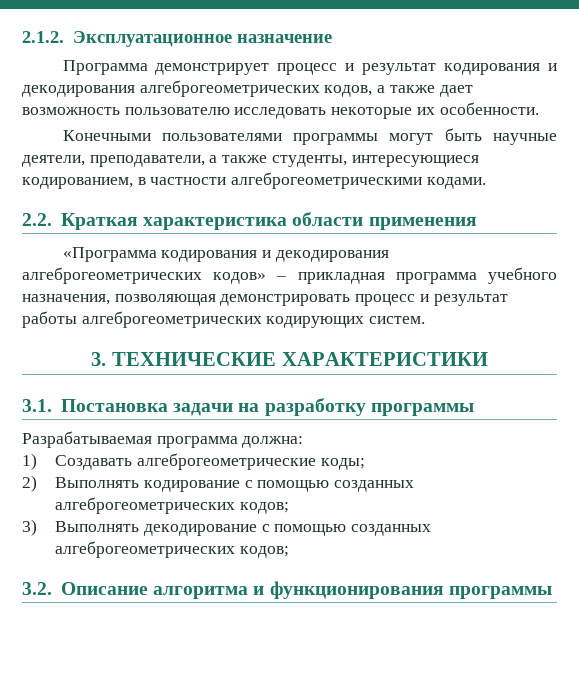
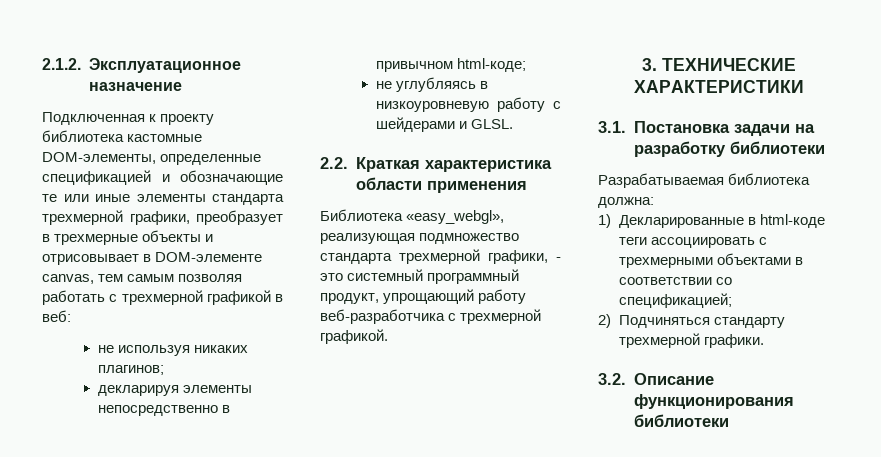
- Программа демонстрирует процесс и результат кодирования и декодирования алгеброгеометрических кодов, а также дает возможность пользователю исследовать некоторые их особенности.
- Конечными пользователями программы могут быть научные деятели, преподаватели, а также студенты, интересующиеся кодированием, в частности алгеброгеометрическими кодами.
+ Подключенная к проекту библиотека кастомные DOM-элементы, определенные спецификацией и обозначающие те или иные элементы стандарта трехмерной графики, преобразует в трехмерные объекты и отрисовывает в DOM-элементе canvas, тем самым позволяя работать с трехмерной графикой в веб:
+ не используя никаких плагинов;
+ декларируя элементы непосредственно в привычном html-коде;
+ не углубляясь в низкоуровневую работу с шейдерами и GLSL.
- «Программа кодирования и декодирования алгеброгеометрических кодов» – прикладная программа учебного назначения, позволяющая демонстрировать процесс и результат работы алгеброгеометрических кодирующих систем.
+ Библиотека «easy_webgl», реализующая подмножество стандарта трехмерной графики, - это системный программный продукт, упрощающий работу веб-разработчика с трехмерной графикой.
- 3.1. Постановка задачи на разработку программы
+ 3.1. Постановка задачи на разработку библиотеки
- Разрабатываемая программа должна:
+ Разрабатываемая библиотека должна:
- 1) Создавать алгеброгеометрические коды;
- 2) Выполнять кодирование с помощью созданных алгеброгеометрических кодов;
- 3) Выполнять декодирование с помощью созданных алгеброгеометрических кодов;
- 3.2. Описание алгоритма и функционирования программы
+ 1) Декларированные в html-коде теги ассоциировать с трехмерными объектами в соответствии со спецификацией;
+ 2) Подчиняться стандарту трехмерной графики.
+ 3.2. Описание функционирования библиотеки

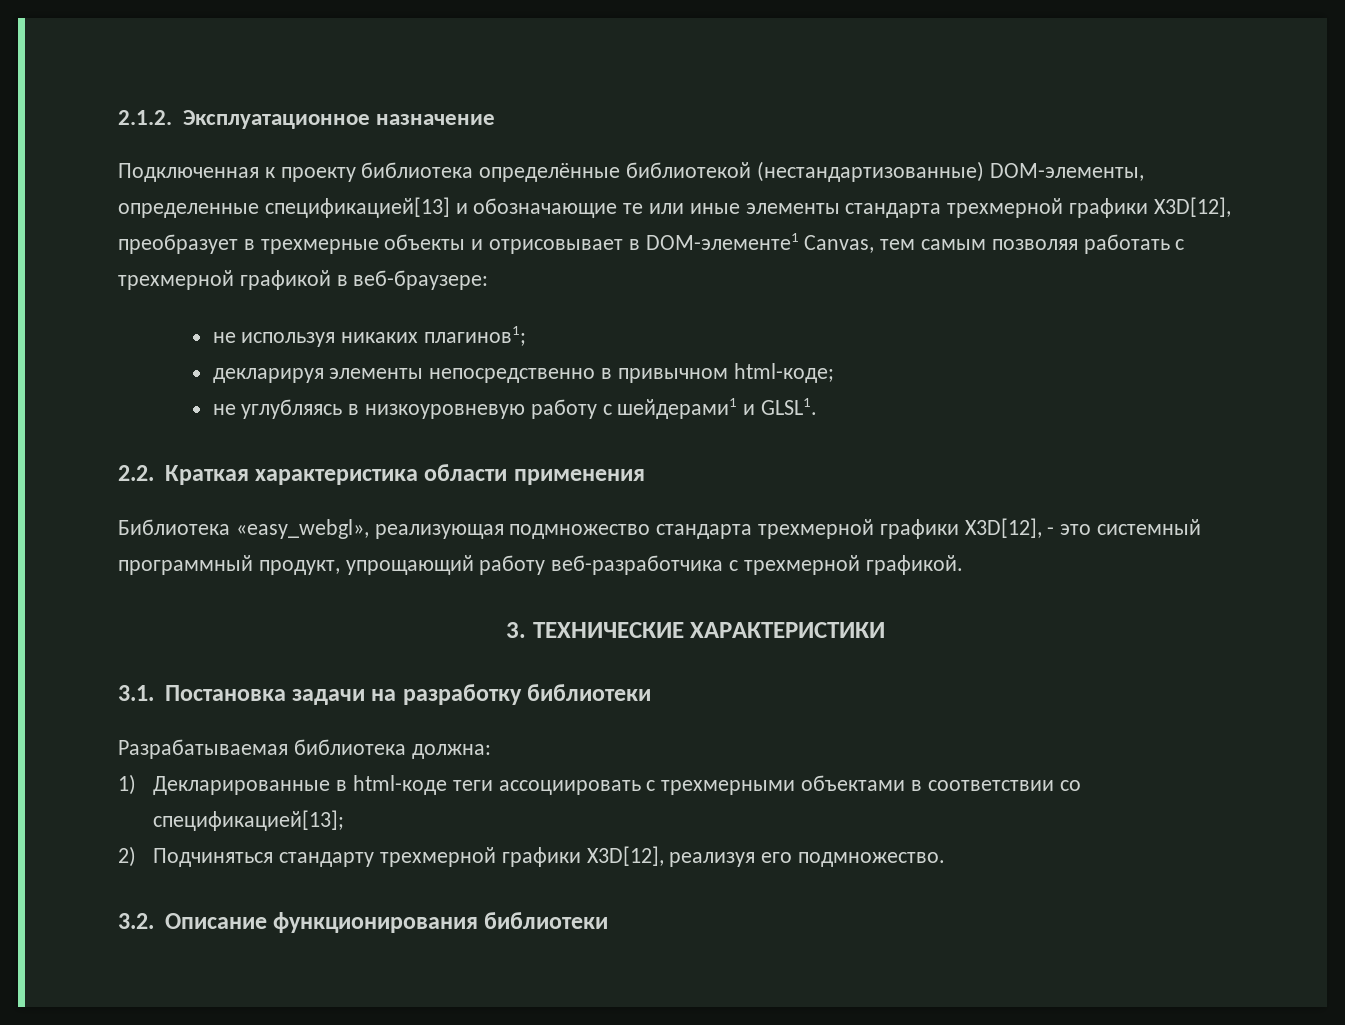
- Подключенная к проекту библиотека кастомные DOM-элементы, определенные спецификацией и обозначающие те или иные элементы стандарта трехмерной графики, преобразует в трехмерные объекты и отрисовывает в DOM-элементе canvas, тем самым позволяя работать с трехмерной графикой в веб:
+ Подключенная к проекту библиотека определённые библиотекой (нестандартизованные) DOM-элементы, определенные спецификацией[13] и обозначающие те или иные элементы стандарта трехмерной графики X3D[12], преобразует в трехмерные объекты и отрисовывает в DOM-элементе1 Canvas, тем самым позволяя работать с трехмерной графикой в веб-браузере:
- не используя никаких плагинов;
+ не используя никаких плагинов1;
- не углубляясь в низкоуровневую работу с шейдерами и GLSL.
+ не углубляясь в низкоуровневую работу с шейдерами1 и GLSL1.
- Библиотека «easy_webgl», реализующая подмножество стандарта трехмерной графики, - это системный программный продукт, упрощающий работу веб-разработчика с трехмерной графикой.
+ Библиотека «easy_webgl», реализующая подмножество стандарта трехмерной графики X3D[12], - это системный программный продукт, упрощающий работу веб-разработчика с трехмерной графикой.
- 1) Декларированные в html-коде теги ассоциировать с трехмерными объектами в соответствии со спецификацией;
+ 1) Декларированные в html-коде теги ассоциировать с трехмерными объектами в соответствии со спецификацией[13];
- 2) Подчиняться стандарту трехмерной графики.
+ 2) Подчиняться стандарту трехмерной графики X3D[12], реализуя его подмножество.

